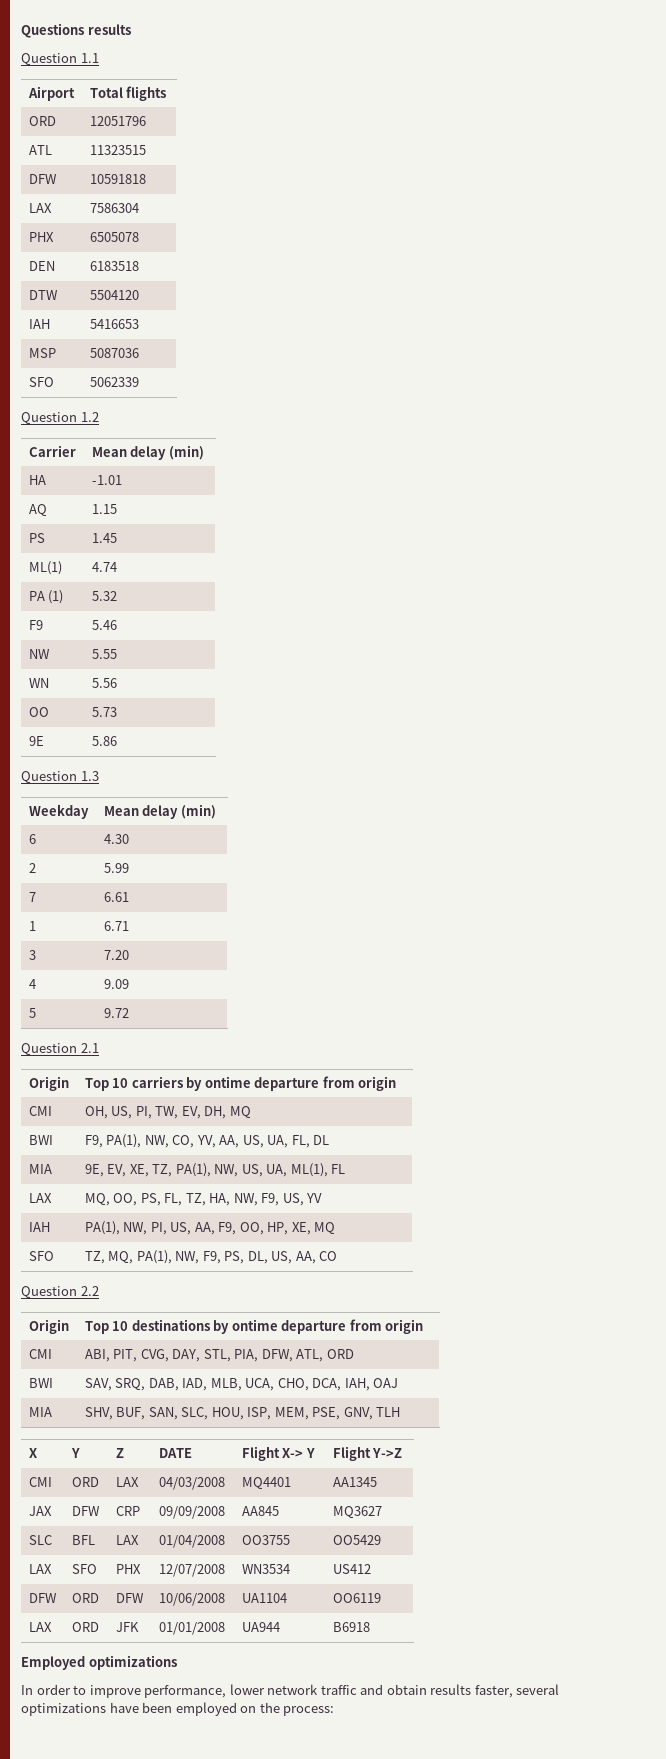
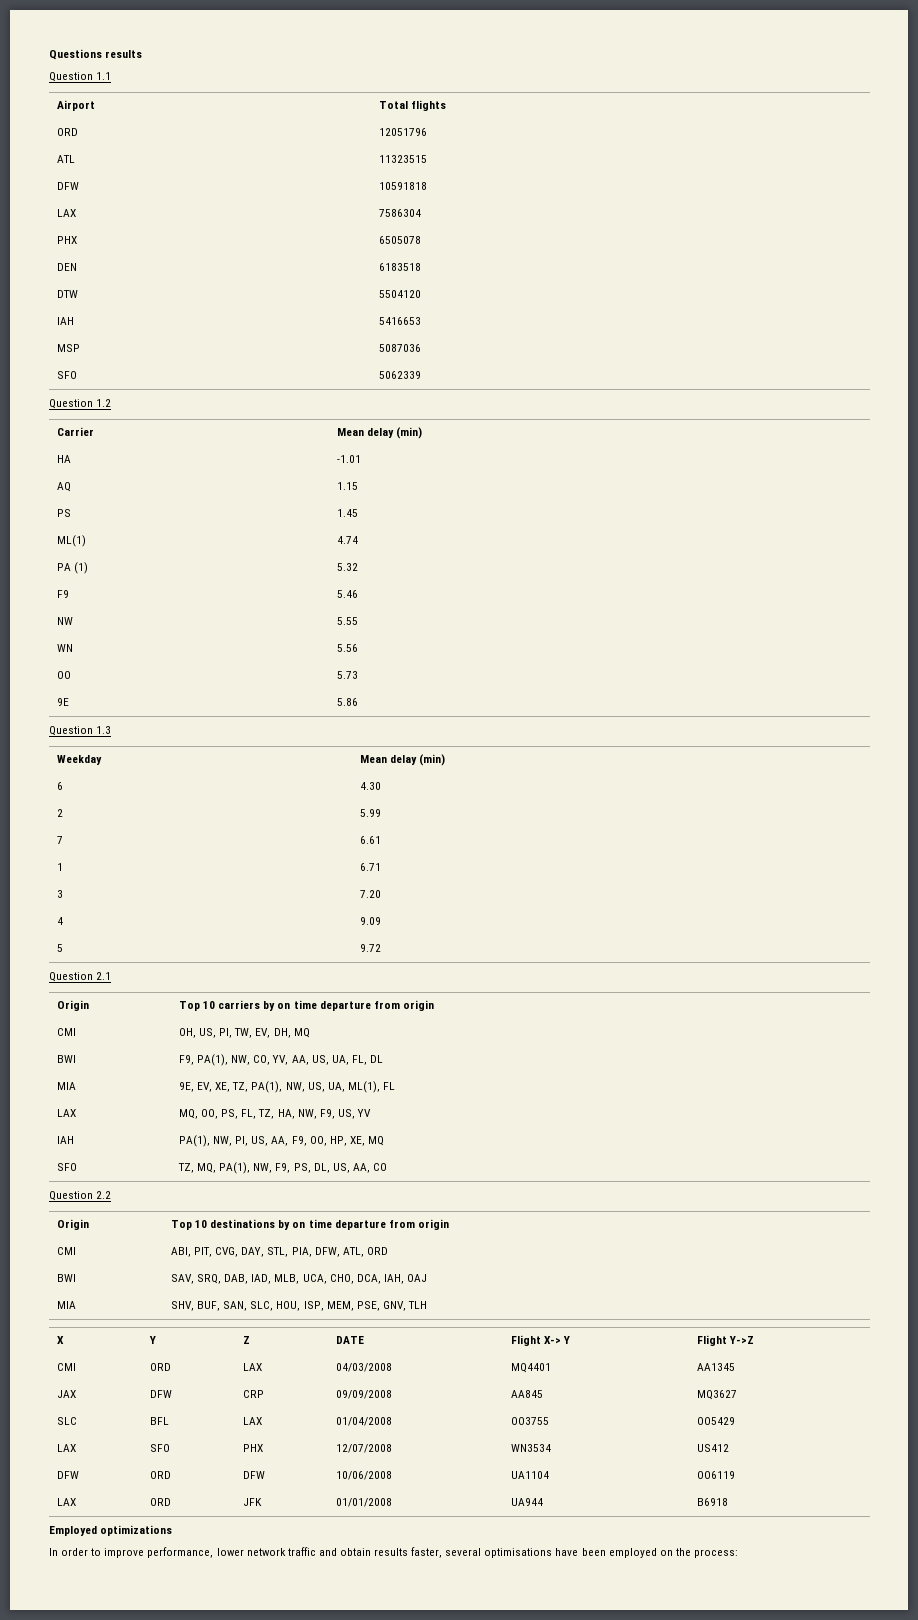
- Origin | Top 10 carriers by ontime departure from origin
+ Origin | Top 10 carriers by on time departure from origin
- Origin | Top 10 destinations by ontime departure from origin
+ Origin | Top 10 destinations by on time departure from origin
- In order to improve performance, lower network traffic and obtain results faster, several optimizations have been employed on the process:
+ In order to improve performance, lower network traffic and obtain results faster, several optimisations have been employed on the process:

